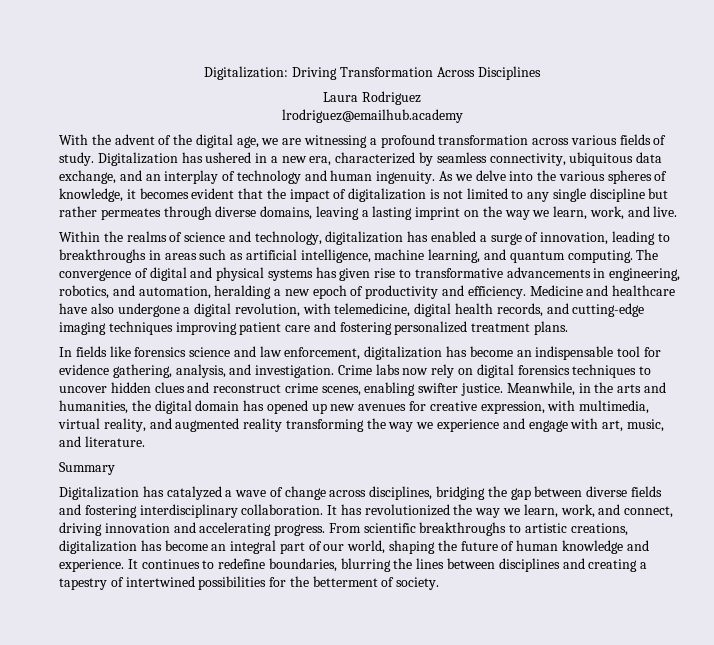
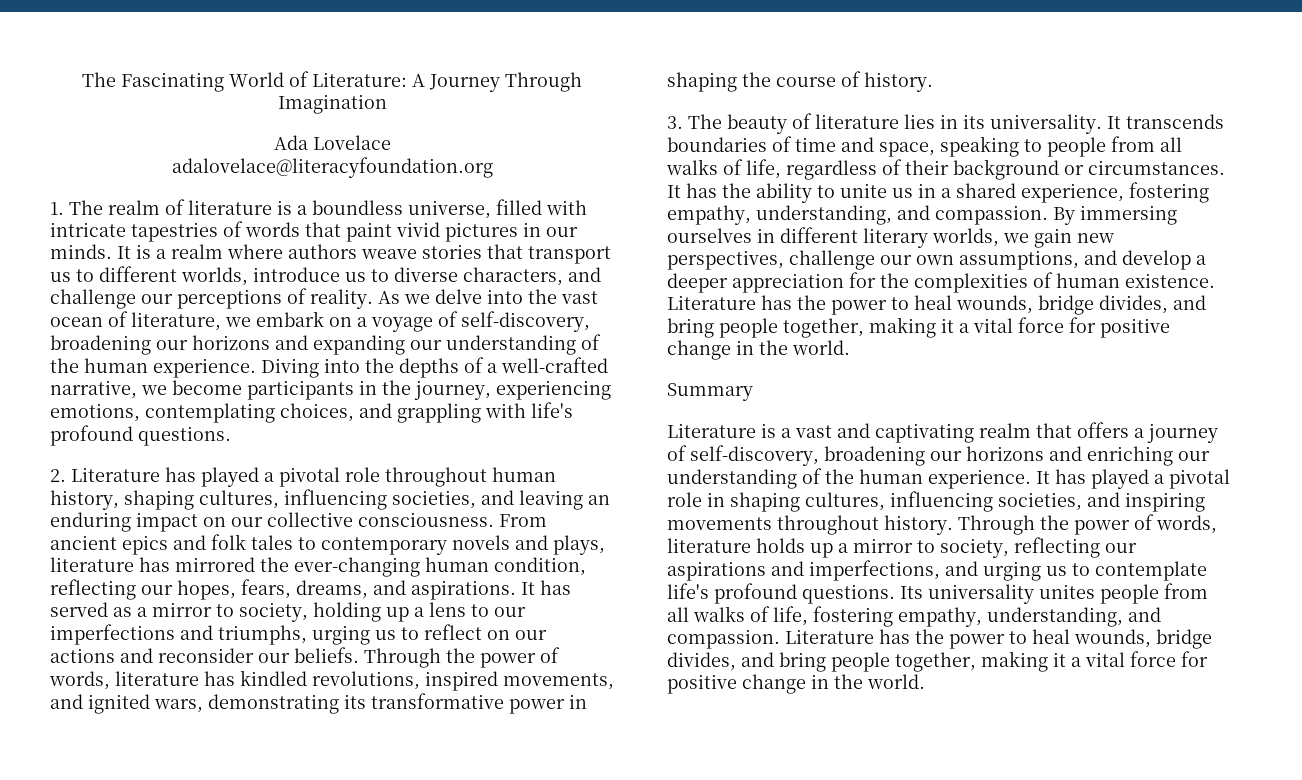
- Digitalization: Driving Transformation Across Disciplines
- Laura Rodriguez
- lrodriguez@emailhub.academy
- With the advent of the digital age, we are witnessing a profound transformation across various fields of study. Digitalization has ushered in a new era, characterized by seamless connectivity, ubiquitous data exchange, and an interplay of technology and human ingenuity.
+ The Fascinating World of Literature: A Journey Through Imagination
+ Ada Lovelace
+ adalovelace@literacyfoundation.org
+ 1. The realm of literature is a boundless universe, filled with intricate tapestries of words that paint vivid pictures in our minds. It is a realm where authors weave stories that transport us to different worlds, introduce us to diverse characters, and challenge our perceptions of reality.
- As we delve into the various spheres of knowledge, it becomes evident that the impact of digitalization is not limited to any single discipline but rather permeates through diverse domains, leaving a lasting imprint on the way we learn, work, and live.
- Within the realms of science and technology, digitalization has enabled a surge of innovation, leading to breakthroughs in areas such as artificial intelligence, machine learning, and quantum computing. The convergence of digital and physical systems has given rise to transformative advancements in engineering, robotics, and automation, heralding a new epoch of productivity and efficiency. Medicine and healthcare have also undergone a digital revolution, with telemedicine, digital health records, and cutting-edge imaging techniques improving patient care and fostering personalized treatment plans.
- In fields like forensics science and law enforcement, digitalization has become an indispensable tool for evidence gathering, analysis, and investigation. Crime labs now rely on digital forensics techniques to uncover hidden clues and reconstruct crime scenes, enabling swifter justice. Meanwhile, in the arts and humanities, the digital domain has opened up new avenues for creative expression, with multimedia, virtual reality, and augmented reality transforming the way we experience and engage with art, music, and literature.
+ As we delve into the vast ocean of literature, we embark on a voyage of self-discovery, broadening our horizons and expanding our understanding of the human experience. Diving into the depths of a well-crafted narrative, we become participants in the journey, experiencing emotions, contemplating choices, and grappling with life's profound questions.
+ 2. Literature has played a pivotal role throughout human history, shaping cultures, influencing societies, and leaving an enduring impact on our collective consciousness. From ancient epics and folk tales to contemporary novels and plays, literature has mirrored the ever-changing human condition, reflecting our hopes, fears, dreams, and aspirations. It has served as a mirror to society, holding up a lens to our imperfections and triumphs, urging us to reflect on our actions and reconsider our beliefs. Through the power of words, literature has kindled revolutions, inspired movements, and ignited wars, demonstrating its transformative power in shaping the course of history.
+ 3. The beauty of literature lies in its universality. It transcends boundaries of time and space, speaking to people from all walks of life, regardless of their background or circumstances. It has the ability to unite us in a shared experience, fostering empathy, understanding, and compassion. By immersing ourselves in different literary worlds, we gain new perspectives, challenge our own assumptions, and develop a deeper appreciation for the complexities of human existence. Literature has the power to heal wounds, bridge divides, and bring people together, making it a vital force for positive change in the world.
  Summary
- Digitalization has catalyzed a wave of change across disciplines, bridging the gap between diverse fields and fostering interdisciplinary collaboration. It has revolutionized the way we learn, work, and connect, driving innovation and accelerating progress. From scientific breakthroughs to artistic creations, digitalization has become an integral part of our world, shaping the future of human knowledge and experience. It continues to redefine boundaries, blurring the lines between disciplines and creating a tapestry of intertwined possibilities for the betterment of society.
+ Literature is a vast and captivating realm that offers a journey of self-discovery, broadening our horizons and enriching our understanding of the human experience. It has played a pivotal role in shaping cultures, influencing societies, and inspiring movements throughout history. Through the power of words, literature holds up a mirror to society, reflecting our aspirations and imperfections, and urging us to contemplate life's profound questions. Its universality unites people from all walks of life, fostering empathy, understanding, and compassion. Literature has the power to heal wounds, bridge divides, and bring people together, making it a vital force for positive change in the world.

